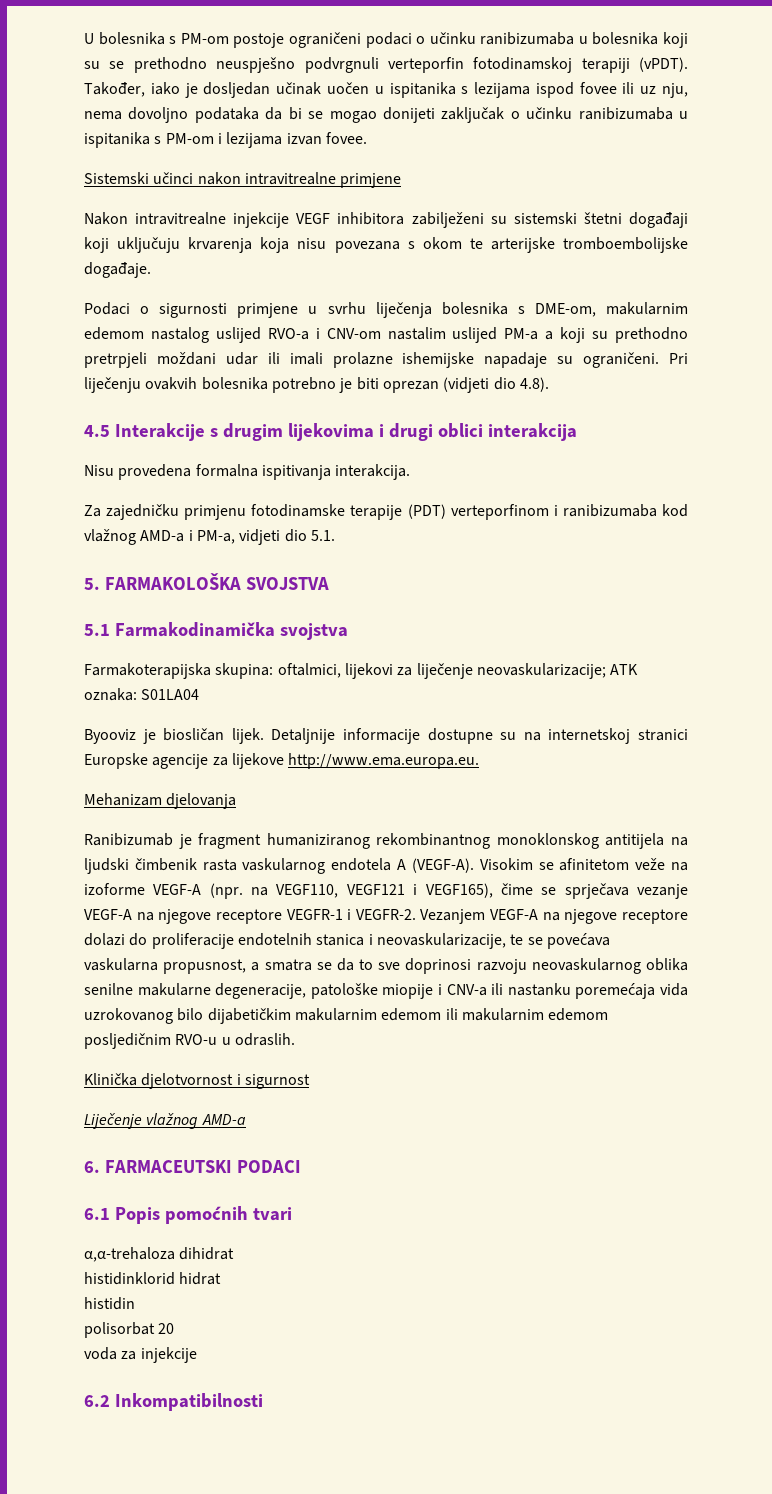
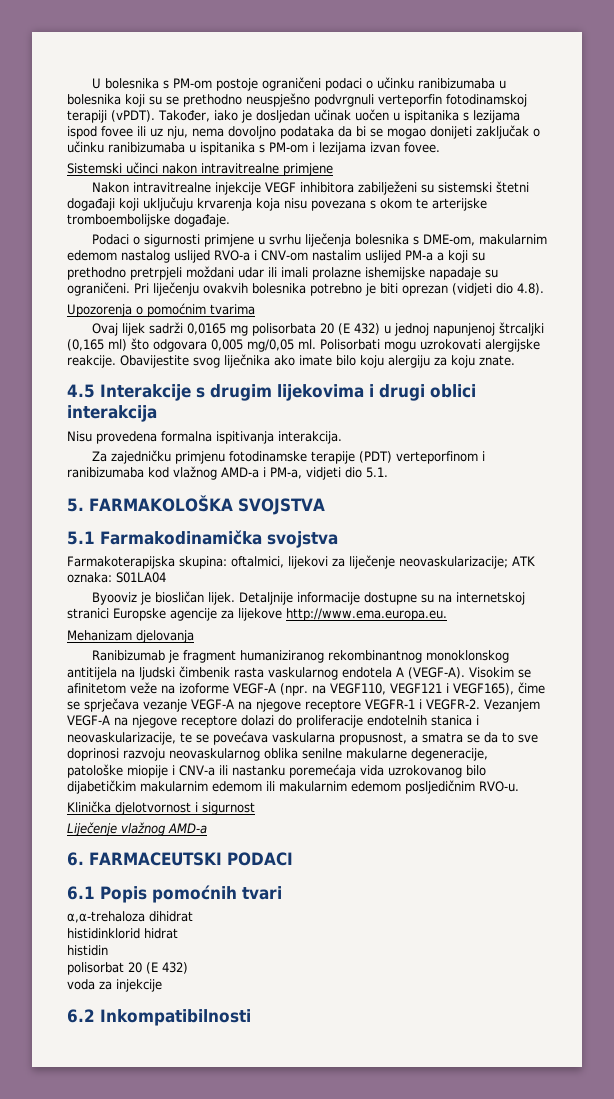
+ Upozorenja o pomoćnim tvarima
+ Ovaj lijek sadrži 0,0165 mg polisorbata 20 (E 432) u jednoj napunjenoj štrcaljki (0,165 ml) što odgovara 0,005 mg/0,05 ml. Polisorbati mogu uzrokovati alergijske reakcije. Obavijestite svog liječnika ako imate bilo koju alergiju za koju znate.
- Vezanjem VEGF-A na njegove receptore dolazi do proliferacije endotelnih stanica i neovaskularizacije, te se povećava vaskularna propusnost, a smatra se da to sve doprinosi razvoju neovaskularnog oblika senilne makularne degeneracije, patološke miopije i CNV-a ili nastanku poremećaja vida uzrokovanog bilo dijabetičkim makularnim edemom ili makularnim edemom posljedičnim RVO-u u odraslih.
+ Vezanjem VEGF-A na njegove receptore dolazi do proliferacije endotelnih stanica i neovaskularizacije, te se povećava vaskularna propusnost, a smatra se da to sve doprinosi razvoju neovaskularnog oblika senilne makularne degeneracije, patološke miopije i CNV-a ili nastanku poremećaja vida uzrokovanog bilo dijabetičkim makularnim edemom ili makularnim edemom posljedičnim RVO-u.
- polisorbat 20
+ polisorbat 20 (E 432)

